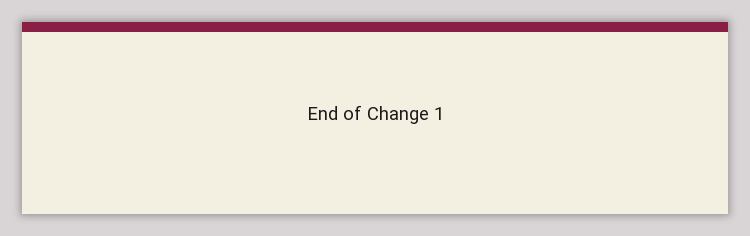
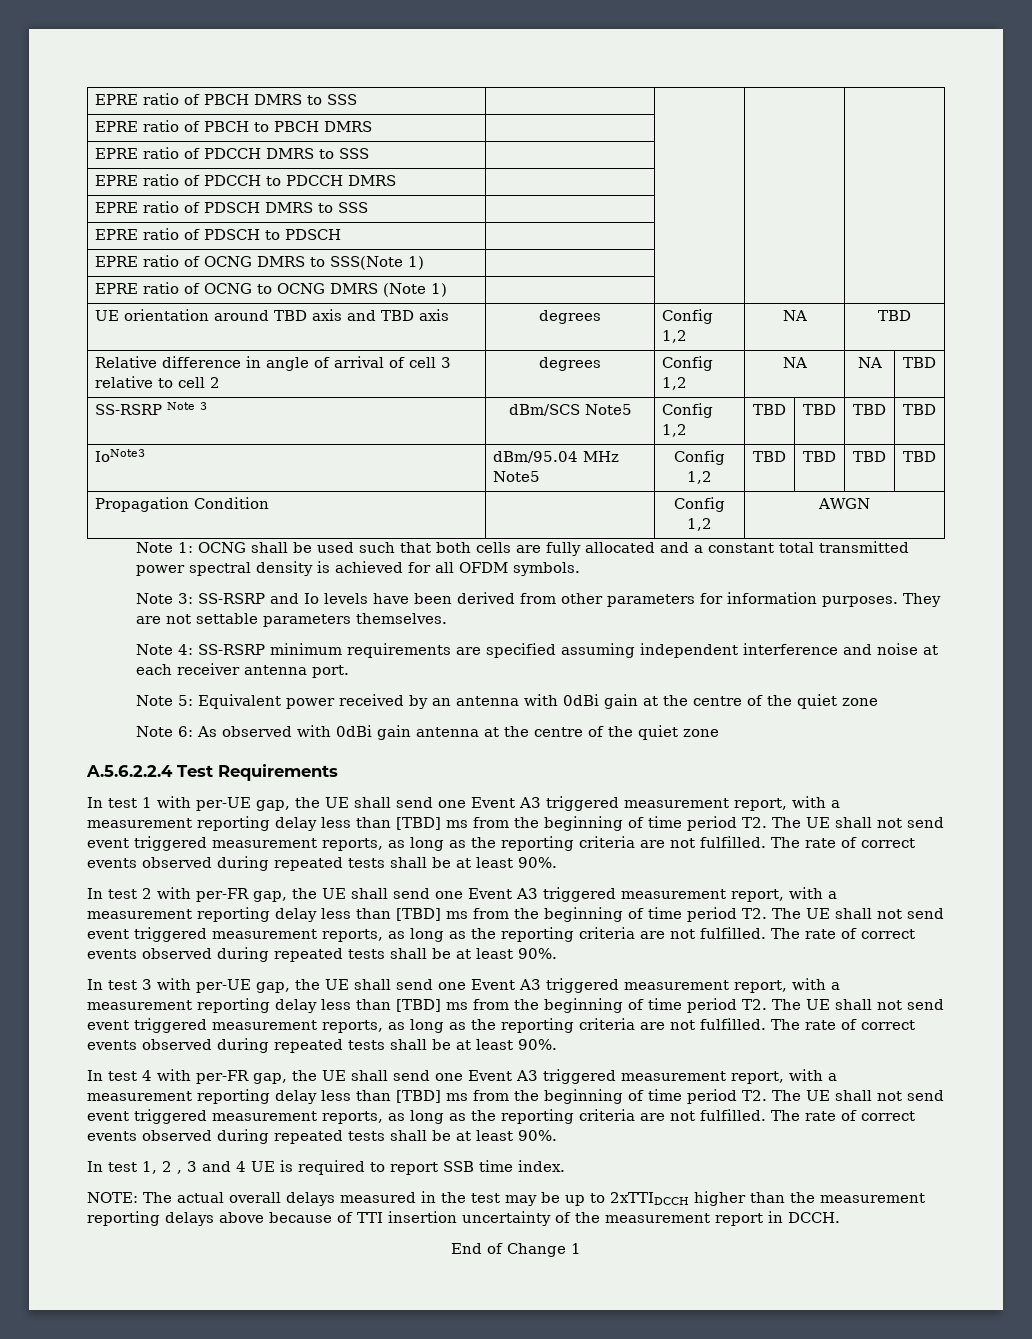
+ EPRE ratio of PBCH DMRS to SSS | | | |
+ EPRE ratio of PBCH to PBCH DMRS | | | |
+ EPRE ratio of PDCCH DMRS to SSS | | | |
+ EPRE ratio of PDCCH to PDCCH DMRS | | | |
+ EPRE ratio of PDSCH DMRS to SSS | | | |
+ EPRE ratio of PDSCH to PDSCH | | | |
+ EPRE ratio of OCNG DMRS to SSS(Note 1) | | | |
+ EPRE ratio of OCNG to OCNG DMRS (Note 1) | | | |
+ UE orientation around TBD axis and TBD axis | degrees | Config 1,2 | NA | TBD
+ Relative difference in angle of arrival of cell 3 relative to cell 2 | degrees | Config 1,2 | NA | NA | TBD
+ SS-RSRP Note 3 | dBm/SCS Note5 | Config 1,2 | TBD | TBD | TBD | TBD
+ IoNote3 | dBm/95.04 MHz Note5 | Config 1,2 | TBD | TBD | TBD | TBD
+ Propagation Condition | | Config 1,2 | AWGN
+ Note 1: OCNG shall be used such that both cells are fully allocated and a constant total transmitted power spectral density is achieved for all OFDM symbols.
+ Note 3: SS-RSRP and Io levels have been derived from other parameters for information purposes. They are not settable parameters themselves.
+ Note 4: SS-RSRP minimum requirements are specified assuming independent interference and noise at each receiver antenna port.
+ Note 5: Equivalent power received by an antenna with 0dBi gain at the centre of the quiet zone
+ Note 6: As observed with 0dBi gain antenna at the centre of the quiet zone
+ A.5.6.2.2.4 Test Requirements
+ In test 1 with per-UE gap, the UE shall send one Event A3 triggered measurement report, with a measurement reporting delay less than [TBD] ms from the beginning of time period T2. The UE shall not send event triggered measurement reports, as long as the reporting criteria are not fulfilled. The rate of correct events observed during repeated tests shall be at least 90%.
+ In test 2 with per-FR gap, the UE shall send one Event A3 triggered measurement report, with a measurement reporting delay less than [TBD] ms from the beginning of time period T2. The UE shall not send event triggered measurement reports, as long as the reporting criteria are not fulfilled. The rate of correct events observed during repeated tests shall be at least 90%.
+ In test 3 with per-UE gap, the UE shall send one Event A3 triggered measurement report, with a measurement reporting delay less than [TBD] ms from the beginning of time period T2. The UE shall not send event triggered measurement reports, as long as the reporting criteria are not fulfilled. The rate of correct events observed during repeated tests shall be at least 90%.
+ In test 4 with per-FR gap, the UE shall send one Event A3 triggered measurement report, with a measurement reporting delay less than [TBD] ms from the beginning of time period T2. The UE shall not send event triggered measurement reports, as long as the reporting criteria are not fulfilled. The rate of correct events observed during repeated tests shall be at least 90%.
+ In test 1, 2 , 3 and 4 UE is required to report SSB time index.
+ NOTE: The actual overall delays measured in the test may be up to 2xTTIDCCH higher than the measurement reporting delays above because of TTI insertion uncertainty of the measurement report in DCCH.

